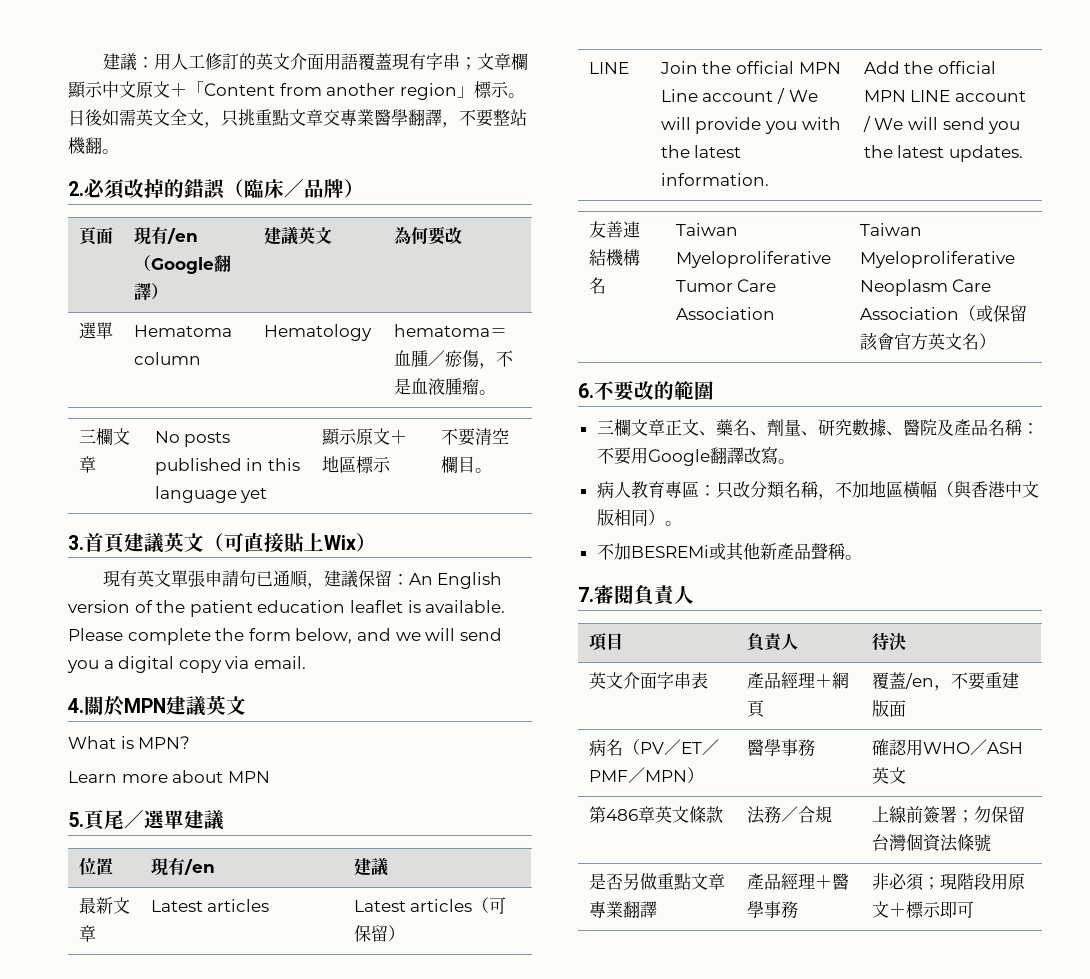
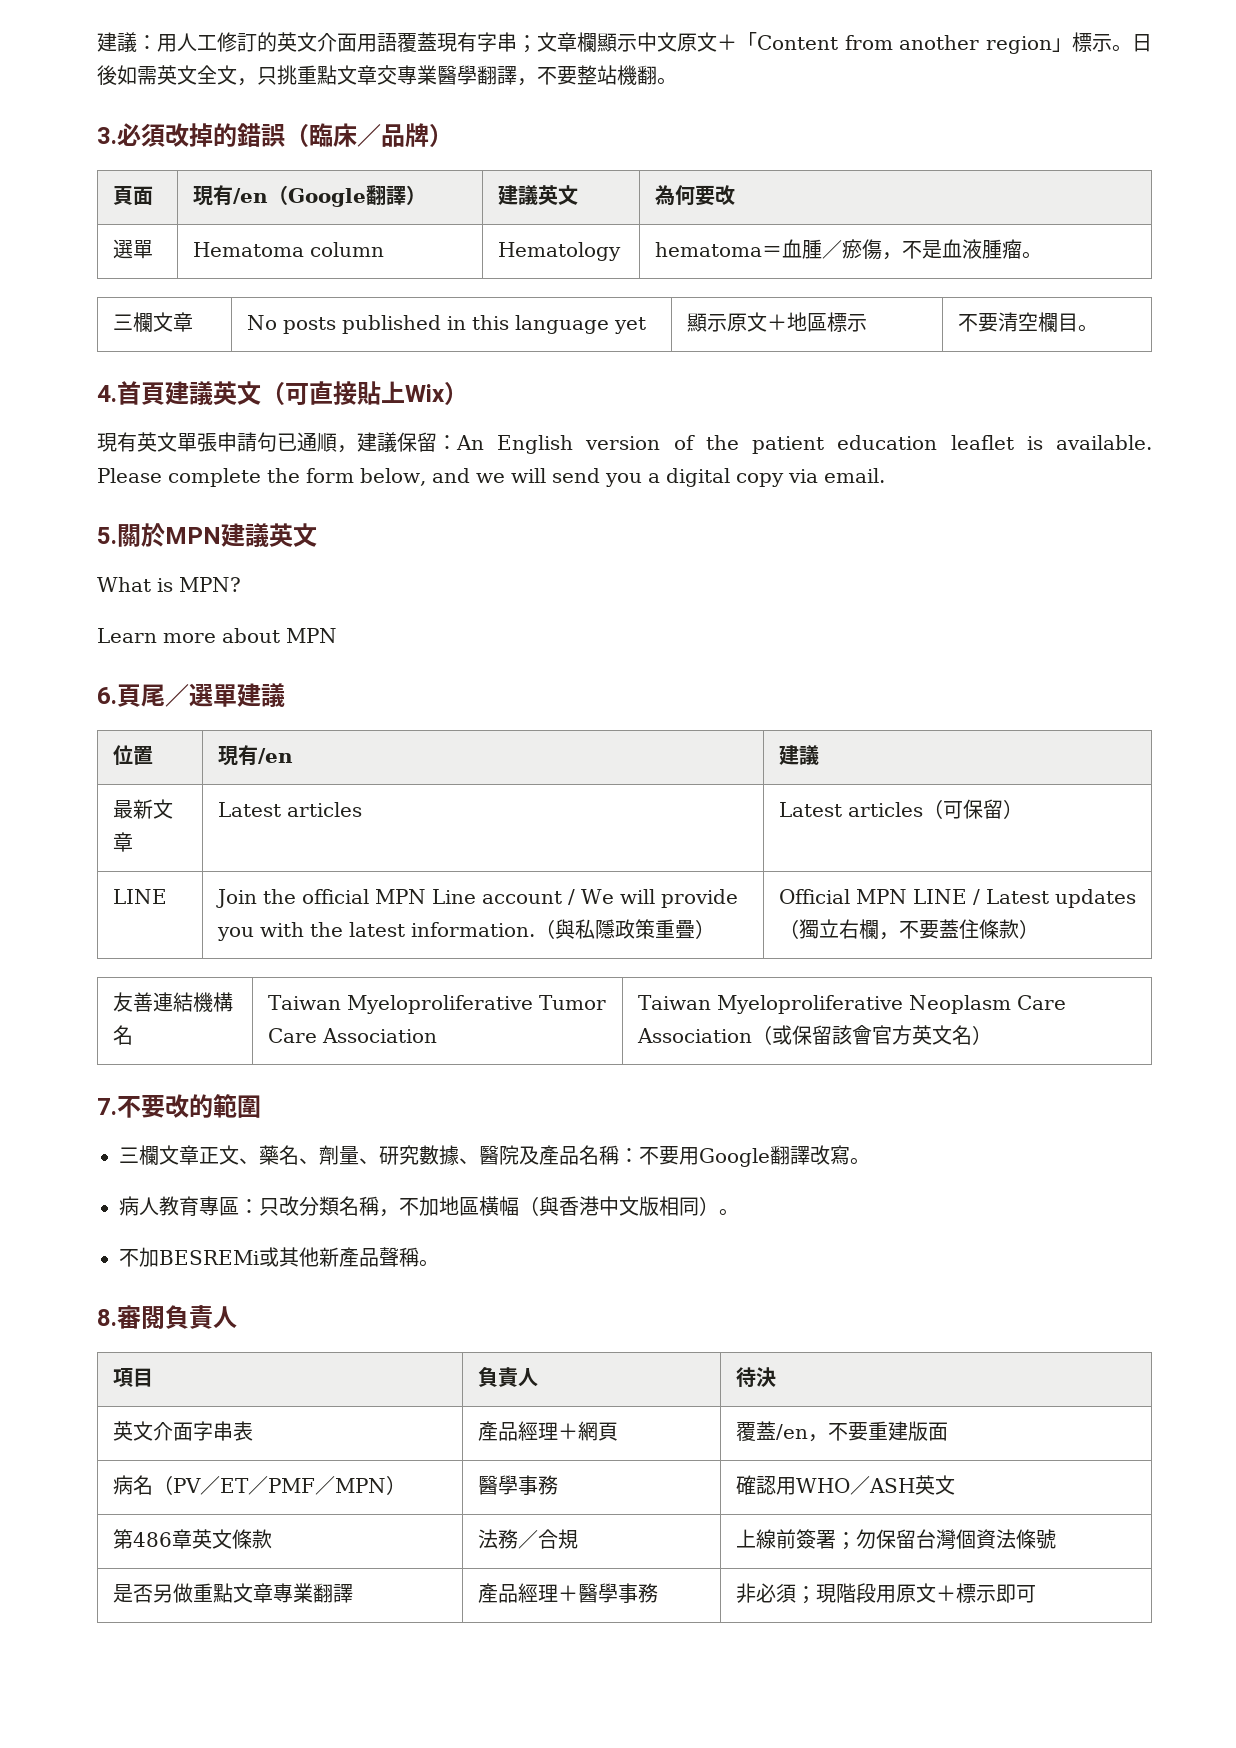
- 2.必須改掉的錯誤（臨床／品牌）
+ 3.必須改掉的錯誤（臨床／品牌）
- 3.首頁建議英文（可直接貼上Wix）
+ 4.首頁建議英文（可直接貼上Wix）
- 4.關於MPN建議英文
+ 5.關於MPN建議英文
- 5.頁尾／選單建議
+ 6.頁尾／選單建議
- LINE | Join the official MPN Line account / We will provide you with the latest information. | Add the official MPN LINE account / We will send you the latest updates.
+ LINE | Join the official MPN Line account / We will provide you with the latest information.（與私隱政策重疊） | Official MPN LINE / Latest updates（獨立右欄，不要蓋住條款）
- 6.不要改的範圍
+ 7.不要改的範圍
- 7.審閱負責人
+ 8.審閱負責人

